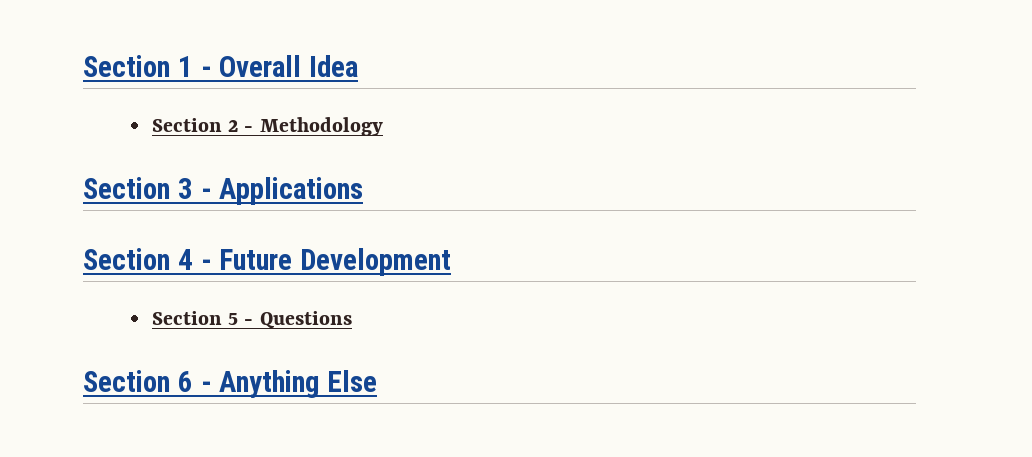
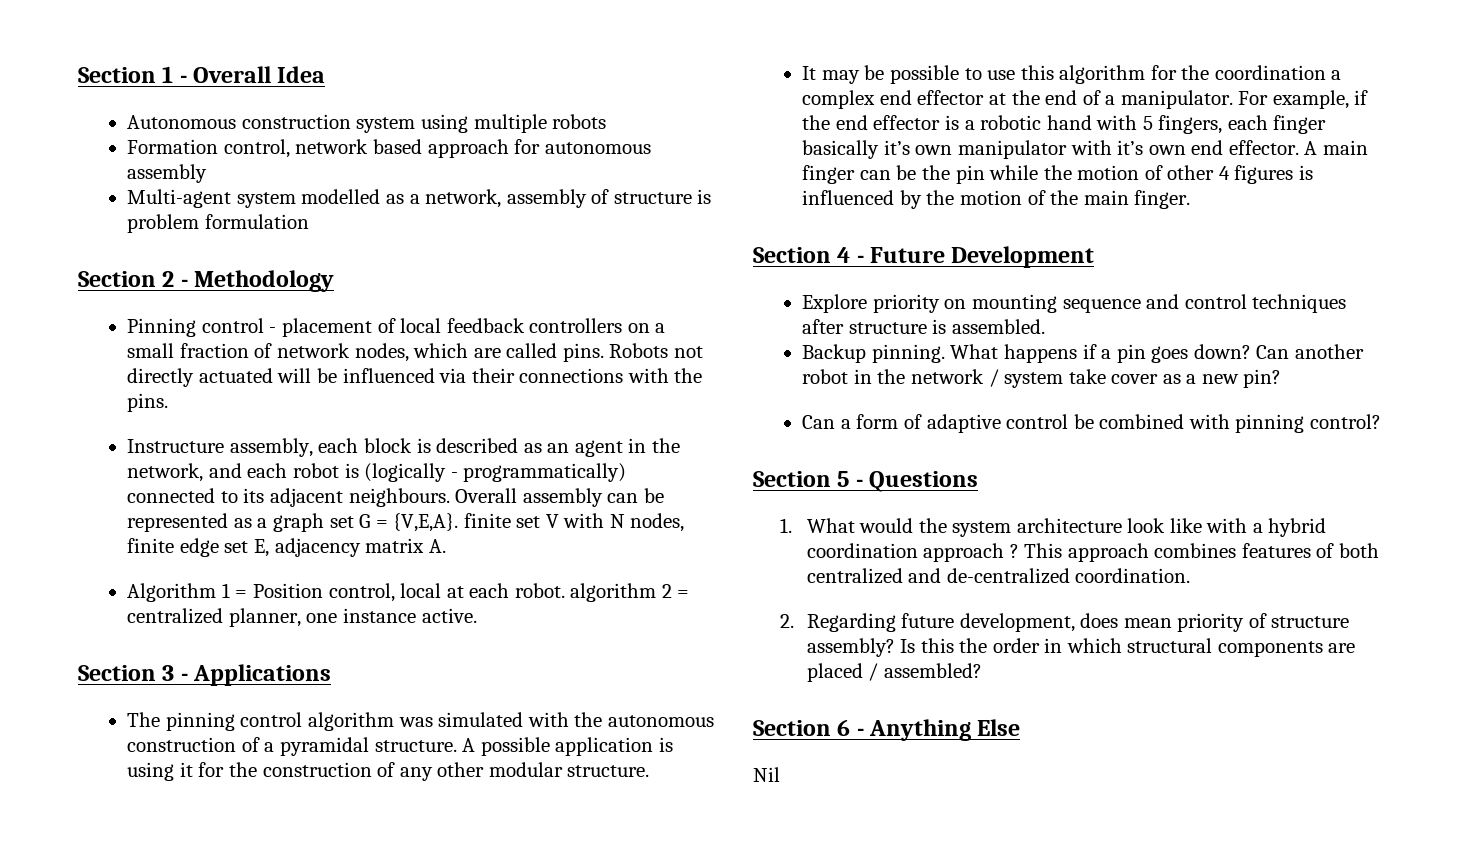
+ Autonomous construction system using multiple robots
+ Formation control, network based approach for autonomous assembly
+ Multi-agent system modelled as a network, assembly of structure is problem formulation
  Section 2 - Methodology
+ Pinning control - placement of local feedback controllers on a small fraction of network nodes, which are called pins. Robots not directly actuated will be influenced via their connections with the pins.
+ Instructure assembly, each block is described as an agent in the network, and each robot is (logically - programmatically) connected to its adjacent neighbours. Overall assembly can be represented as a graph set G = {V,E,A}. finite set V with N nodes, finite edge set E, adjacency matrix A.
+ Algorithm 1 = Position control, local at each robot. algorithm 2 = centralized planner, one instance active.
  Section 3 - Applications
+ The pinning control algorithm was simulated with the autonomous construction of a pyramidal structure. A possible application is using it for the construction of any other modular structure.
+ It may be possible to use this algorithm for the coordination a complex end effector at the end of a manipulator. For example, if the end effector is a robotic hand with 5 fingers, each finger basically it’s own manipulator with it’s own end effector. A main finger can be the pin while the motion of other 4 figures is influenced by the motion of the main finger.
+ Explore priority on mounting sequence and control techniques after structure is assembled.
+ Backup pinning. What happens if a pin goes down? Can another robot in the network / system take cover as a new pin?
+ Can a form of adaptive control be combined with pinning control?
  Section 5 - Questions
+ 1. What would the system architecture look like with a hybrid coordination approach ? This approach combines features of both centralized and de-centralized coordination.
+ 2. Regarding future development, does mean priority of structure assembly? Is this the order in which structural components are placed / assembled?
+ Nil

